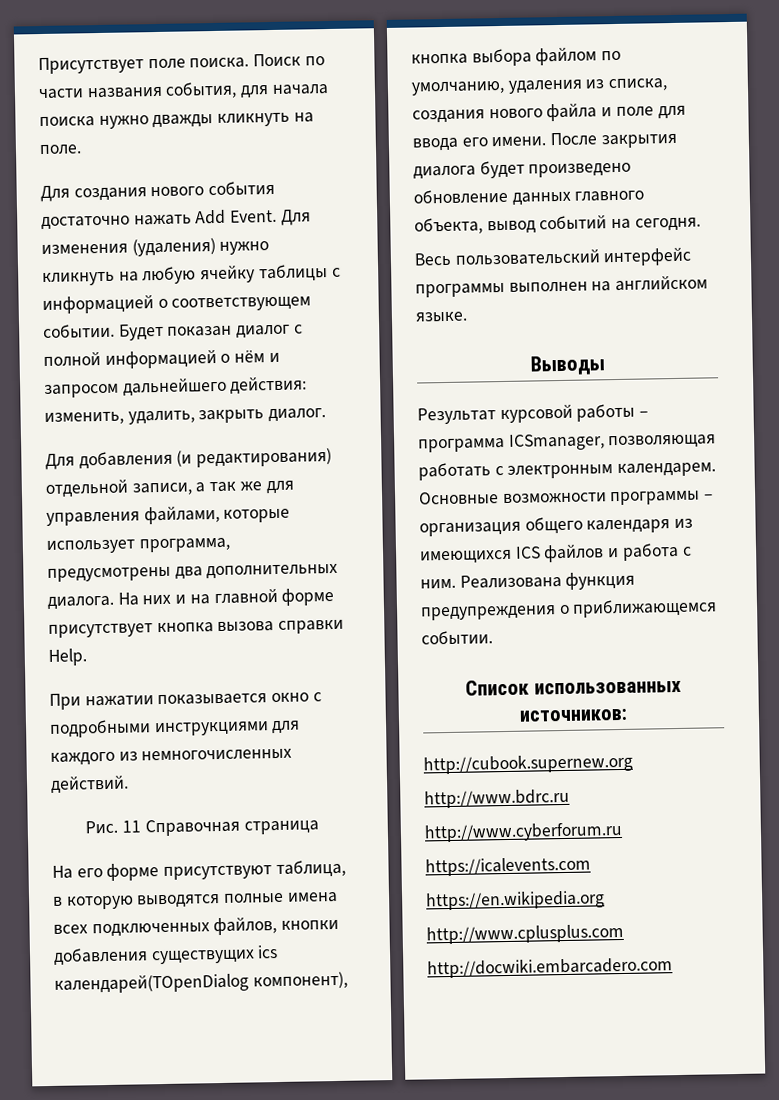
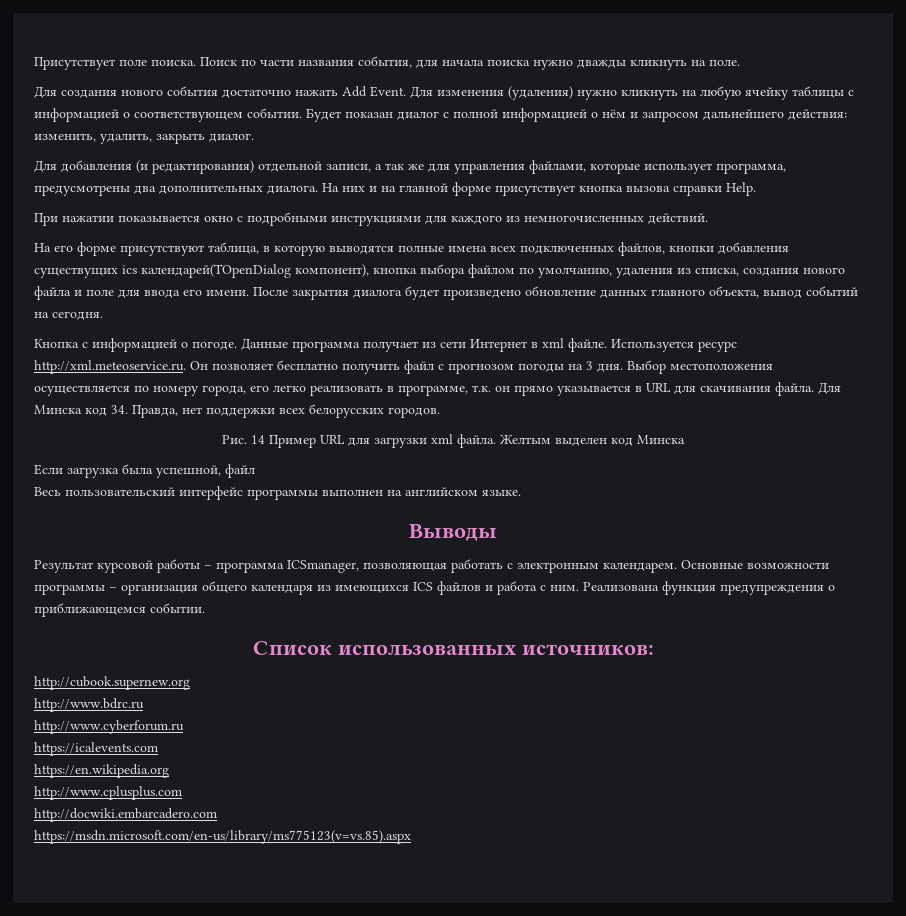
- Рис. 11 Справочная страница
+ Кнопка с информацией о погоде. Данные программа получает из сети Интернет в xml файле. Используется ресурс http://xml.meteoservice.ru. Он позволяет бесплатно получить файл с прогнозом погоды на 3 дня. Выбор местоположения осуществляется по номеру города, его легко реализовать в программе, т.к. он прямо указывается в URL для скачивания файла. Для Минска код 34. Правда, нет поддержки всех белорусских городов.
+ Рис. 14 Пример URL для загрузки xml файла. Желтым выделен код Минска
+ Если загрузка была успешной, файл
+ https://msdn.microsoft.com/en-us/library/ms775123(v=vs.85).aspx

